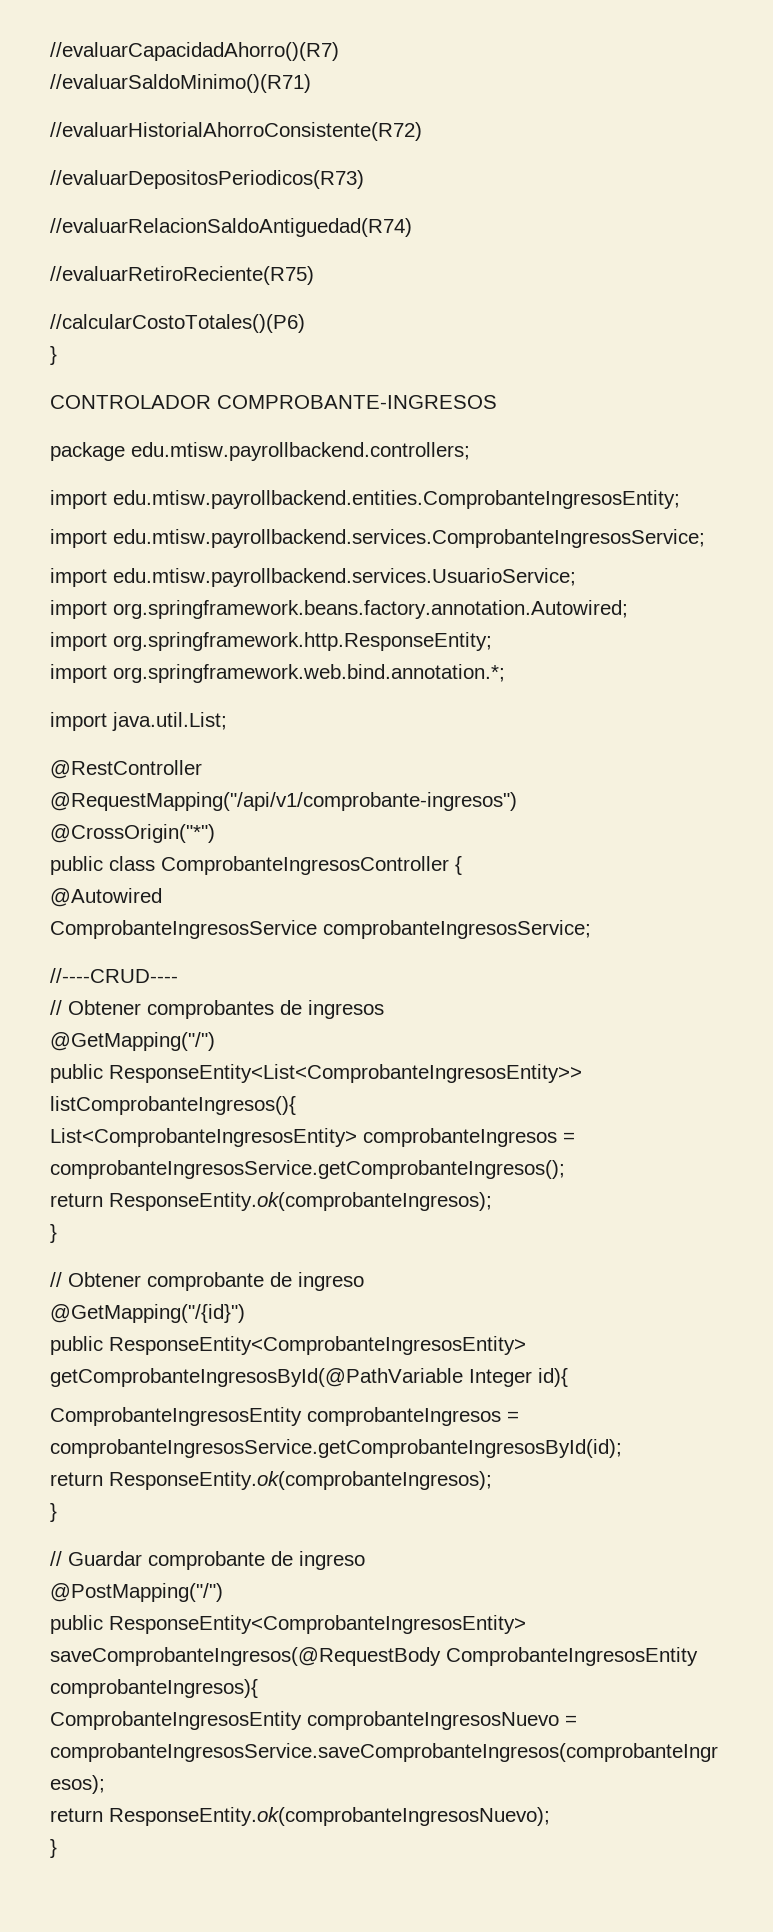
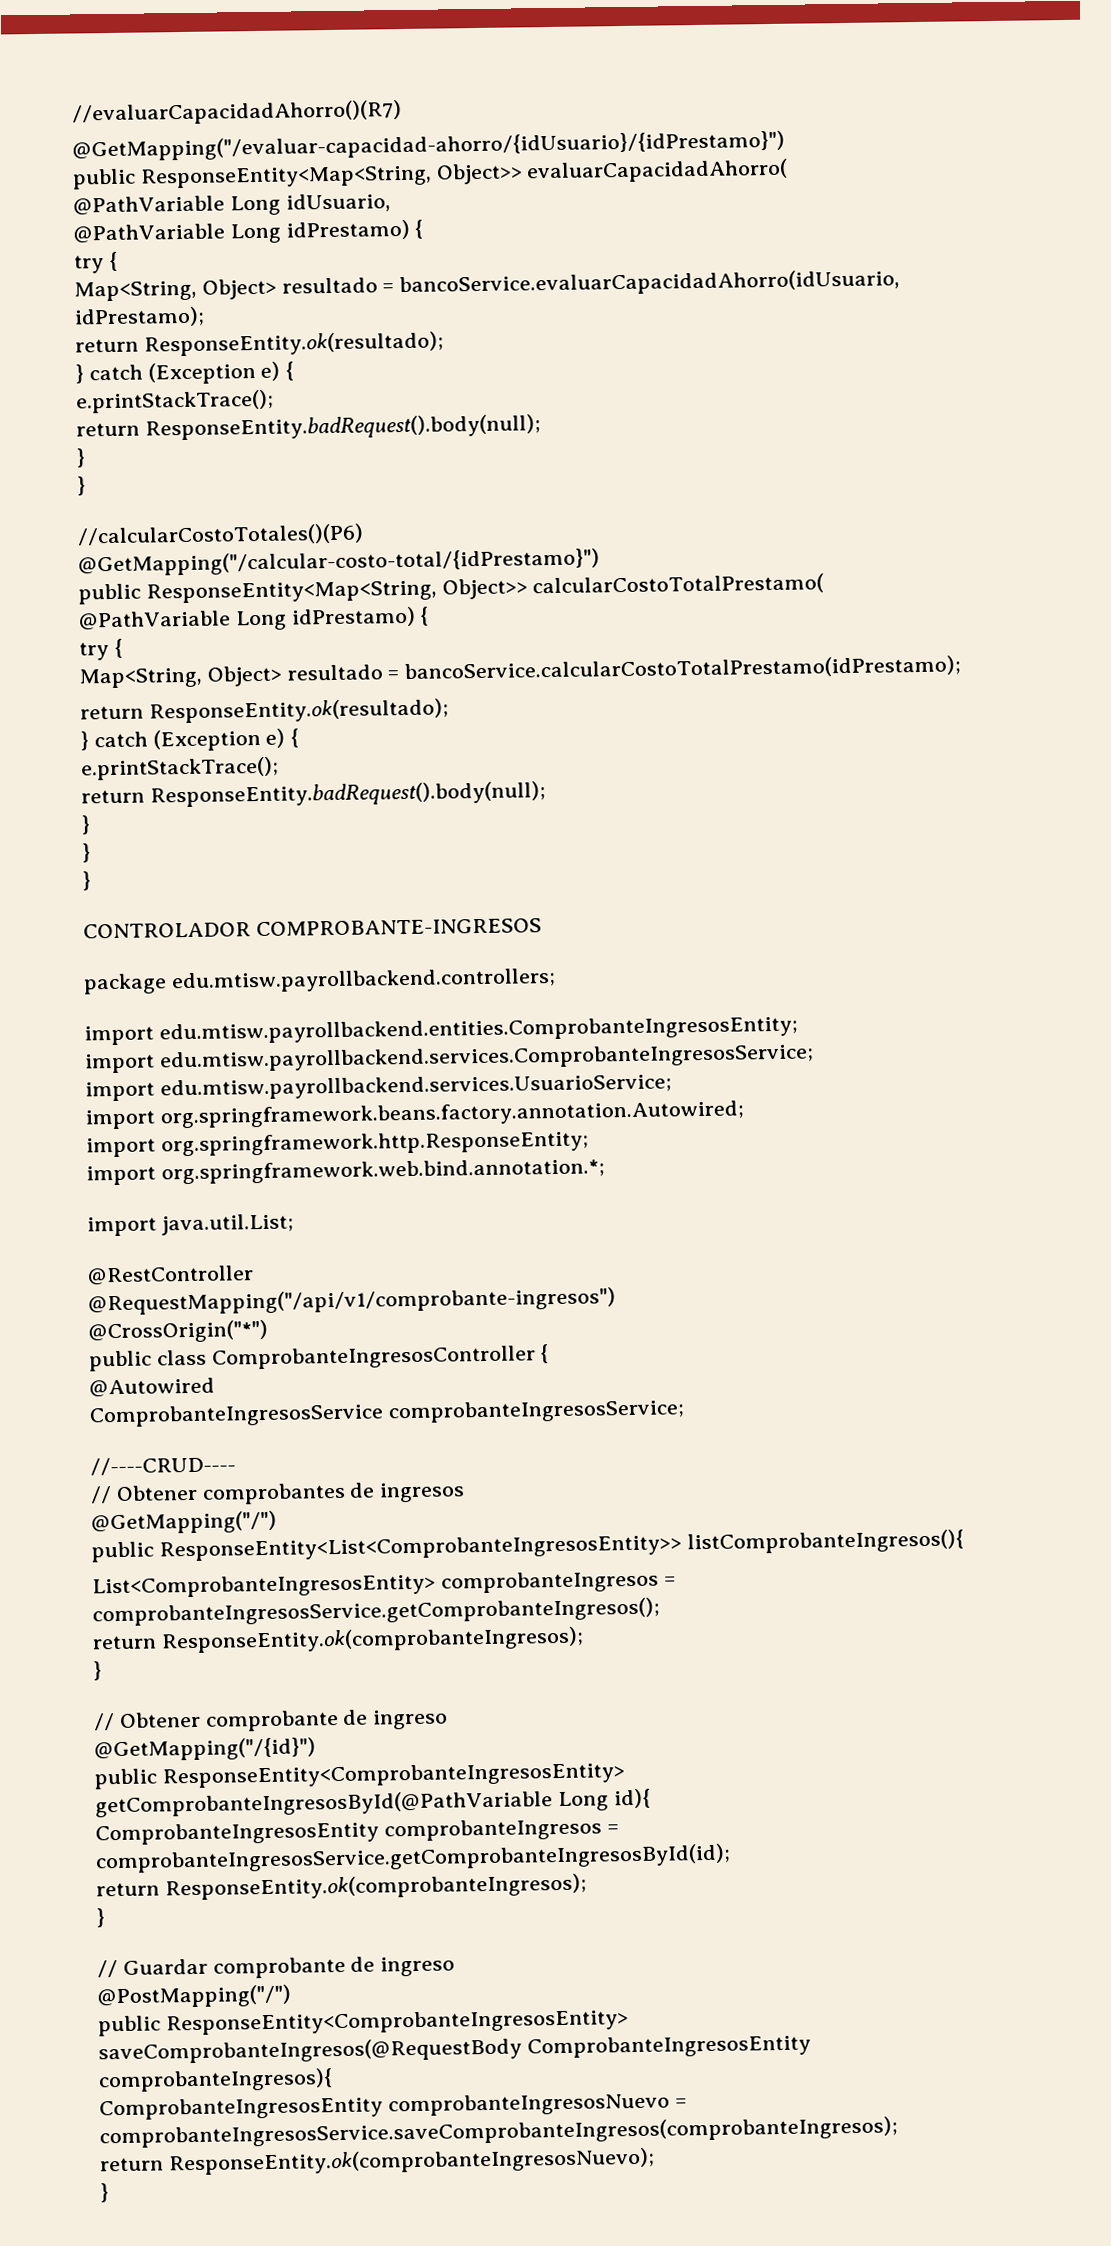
- //evaluarSaldoMinimo()(R71)
- //evaluarHistorialAhorroConsistente(R72)
- //evaluarDepositosPeriodicos(R73)
- //evaluarRelacionSaldoAntiguedad(R74)
- //evaluarRetiroReciente(R75)
+ @GetMapping("/evaluar-capacidad-ahorro/{idUsuario}/{idPrestamo}")
+ public ResponseEntity<Map<String, Object>> evaluarCapacidadAhorro(
+ @PathVariable Long idUsuario,
+ @PathVariable Long idPrestamo) {
+ try {
+ Map<String, Object> resultado = bancoService.evaluarCapacidadAhorro(idUsuario, idPrestamo);
+ return ResponseEntity.ok(resultado);
+ } catch (Exception e) {
+ e.printStackTrace();
+ return ResponseEntity.badRequest().body(null);
+ }
+ }
  //calcularCostoTotales()(P6)
+ @GetMapping("/calcular-costo-total/{idPrestamo}")
+ public ResponseEntity<Map<String, Object>> calcularCostoTotalPrestamo(
+ @PathVariable Long idPrestamo) {
+ try {
+ Map<String, Object> resultado = bancoService.calcularCostoTotalPrestamo(idPrestamo);
+ return ResponseEntity.ok(resultado);
+ } catch (Exception e) {
+ e.printStackTrace();
+ return ResponseEntity.badRequest().body(null);
+ }
+ }
- public ResponseEntity<ComprobanteIngresosEntity> getComprobanteIngresosById(@PathVariable Integer id){
+ public ResponseEntity<ComprobanteIngresosEntity> getComprobanteIngresosById(@PathVariable Long id){

